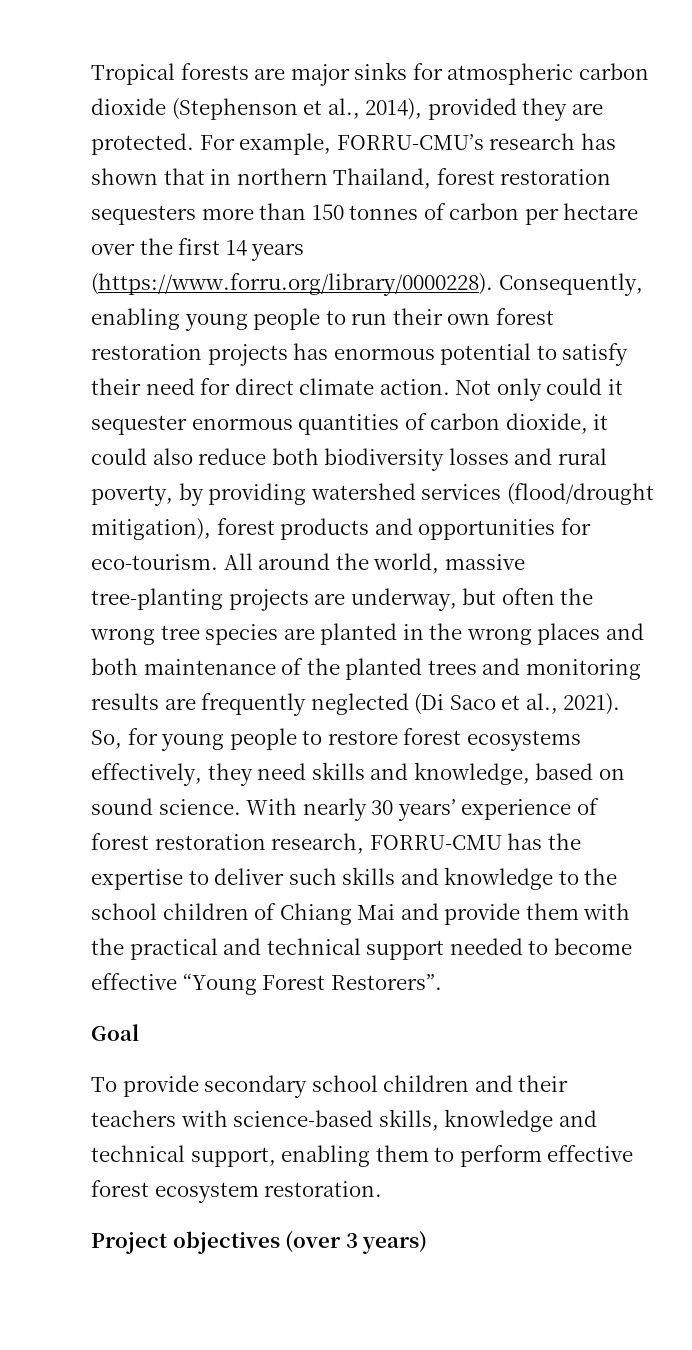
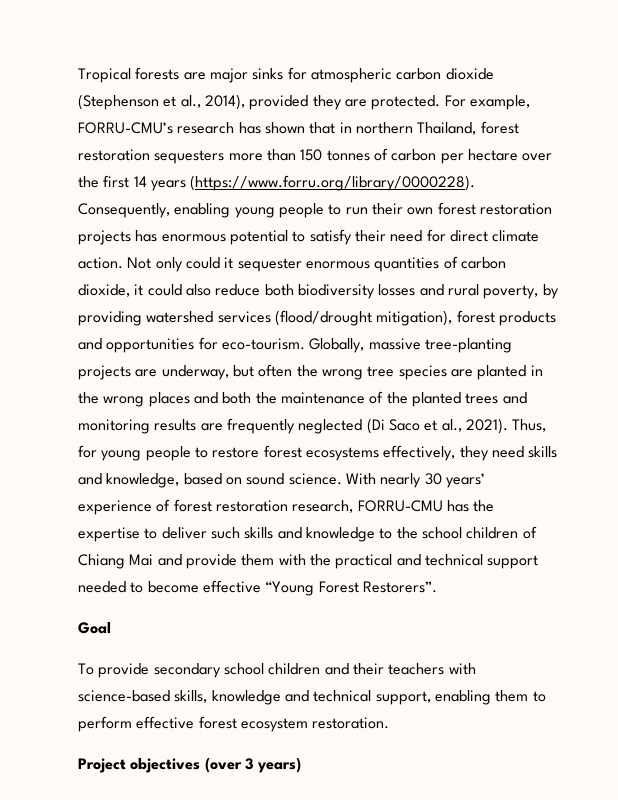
- All around the world, massive tree-planting projects are underway, but often the wrong tree species are planted in the wrong places and both maintenance of the planted trees and monitoring results are frequently neglected (Di Saco et al., 2021).
+ Globally, massive tree-planting projects are underway, but often the wrong tree species are planted in the wrong places and both the maintenance of the planted trees and monitoring results are frequently neglected (Di Saco et al., 2021).
- So, for young people to restore forest ecosystems effectively, they need skills and knowledge, based on sound science.
+ Thus, for young people to restore forest ecosystems effectively, they need skills and knowledge, based on sound science.

